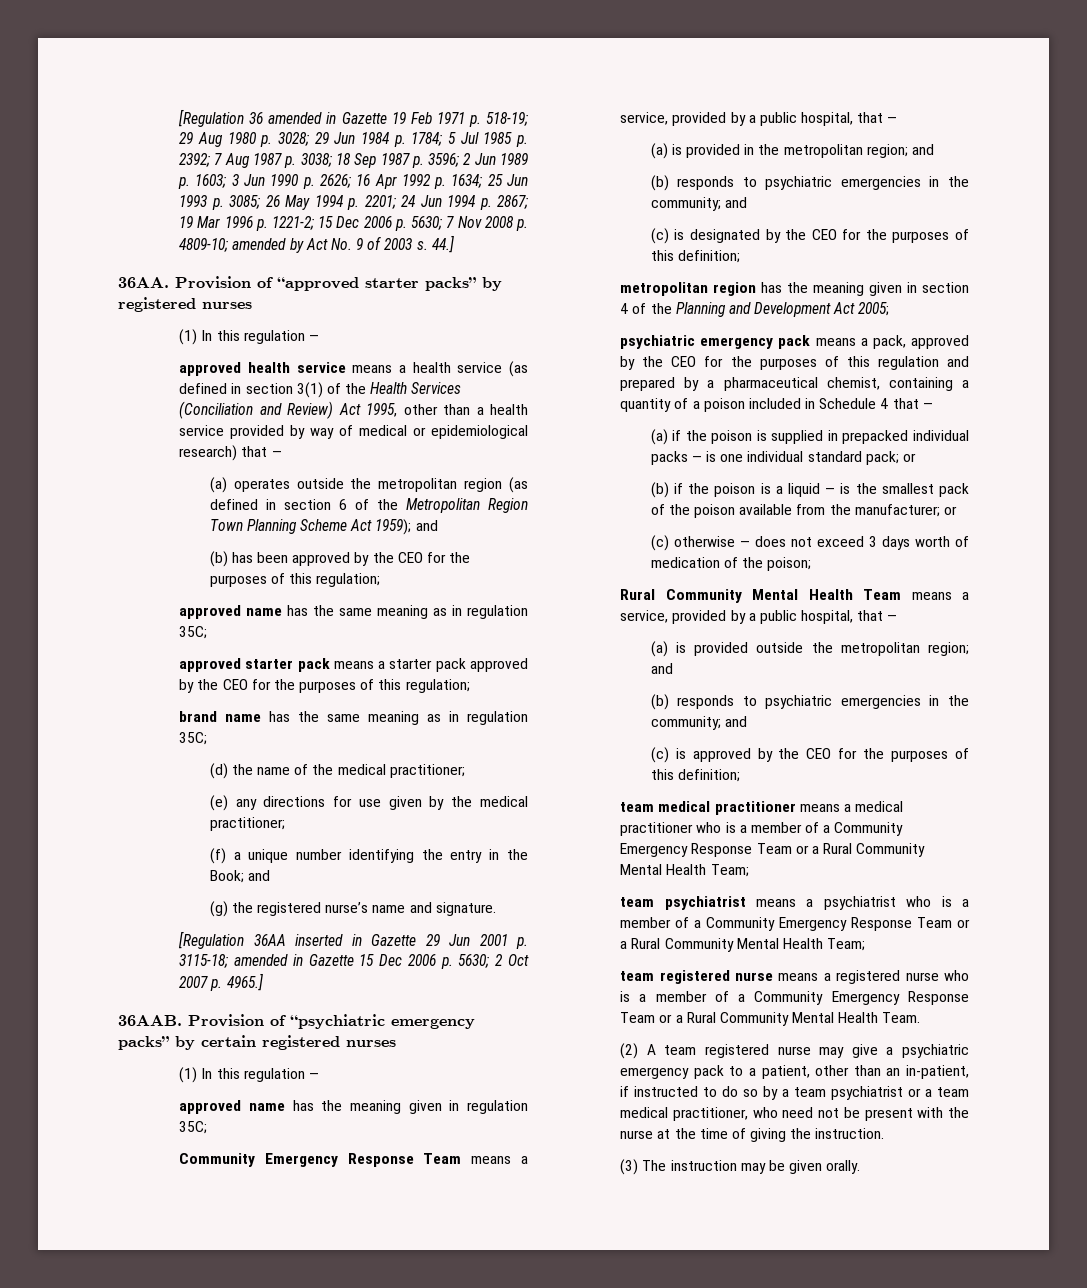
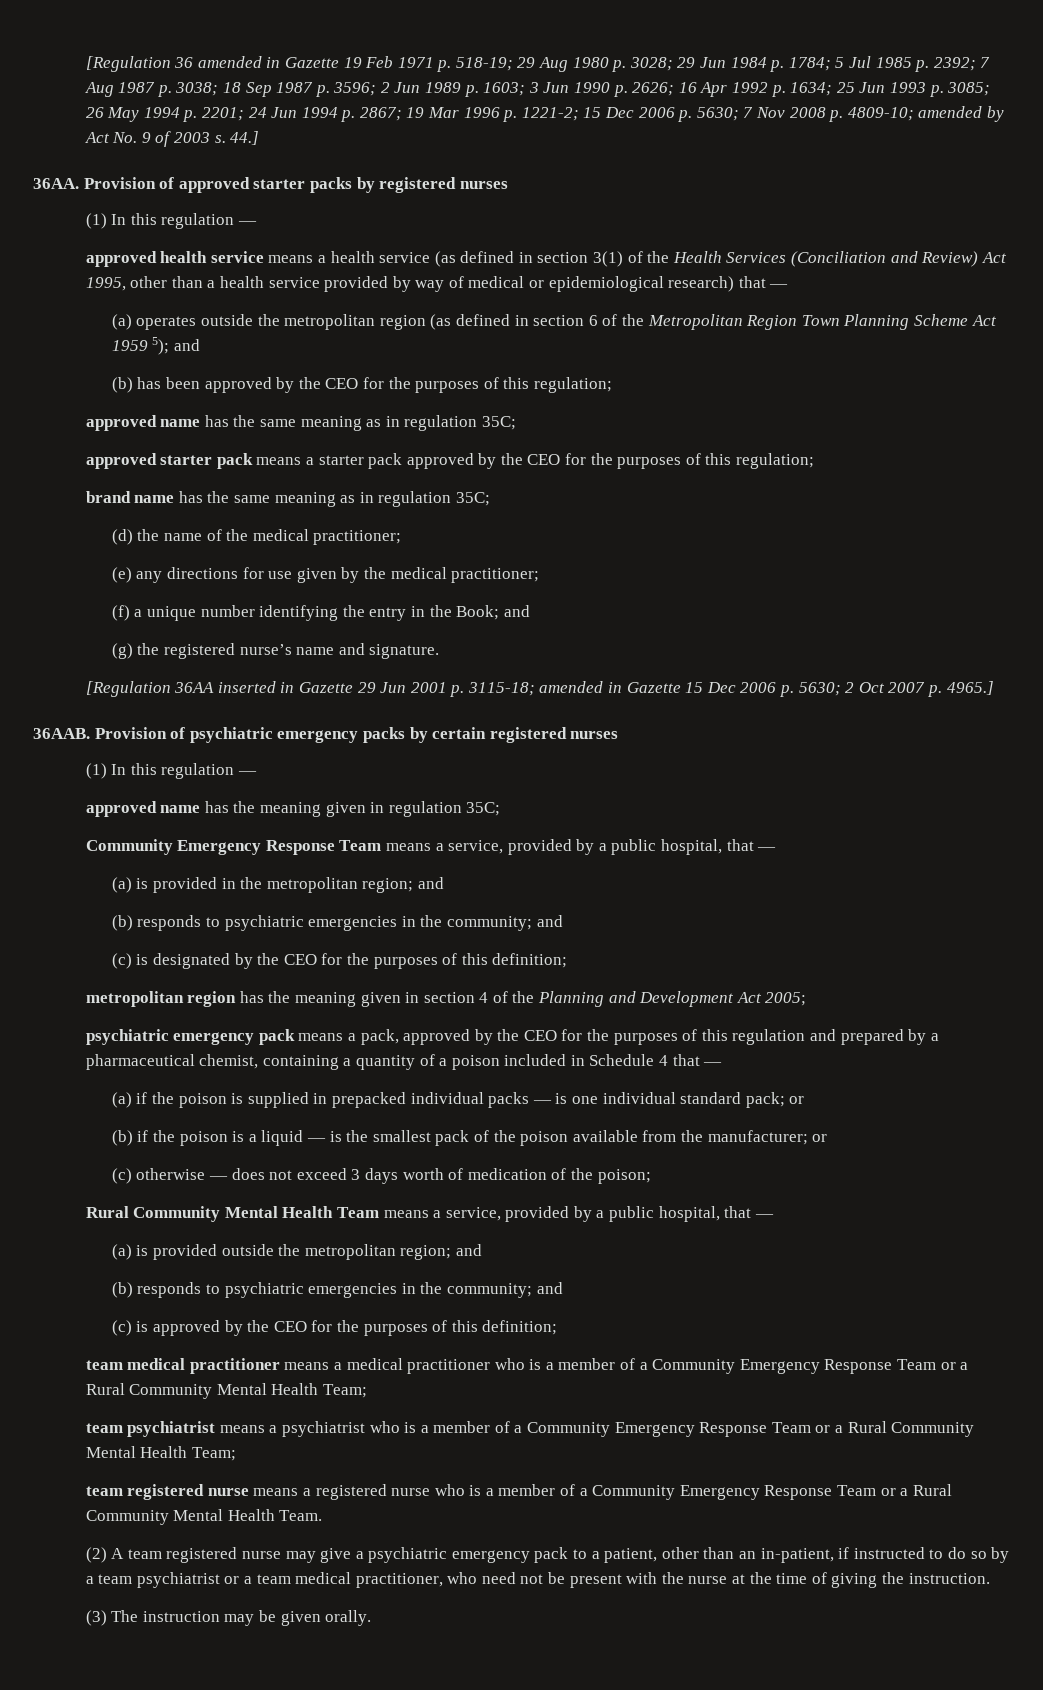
- Provision of “approved starter packs” by registered nurses
+ Provision of approved starter packs by registered nurses
- (a) operates outside the metropolitan region (as defined in section 6 of the Metropolitan Region Town Planning Scheme Act 1959); and
+ (a) operates outside the metropolitan region (as defined in section 6 of the Metropolitan Region Town Planning Scheme Act 1959 5); and
- Provision of “psychiatric emergency packs” by certain registered nurses
+ Provision of psychiatric emergency packs by certain registered nurses

